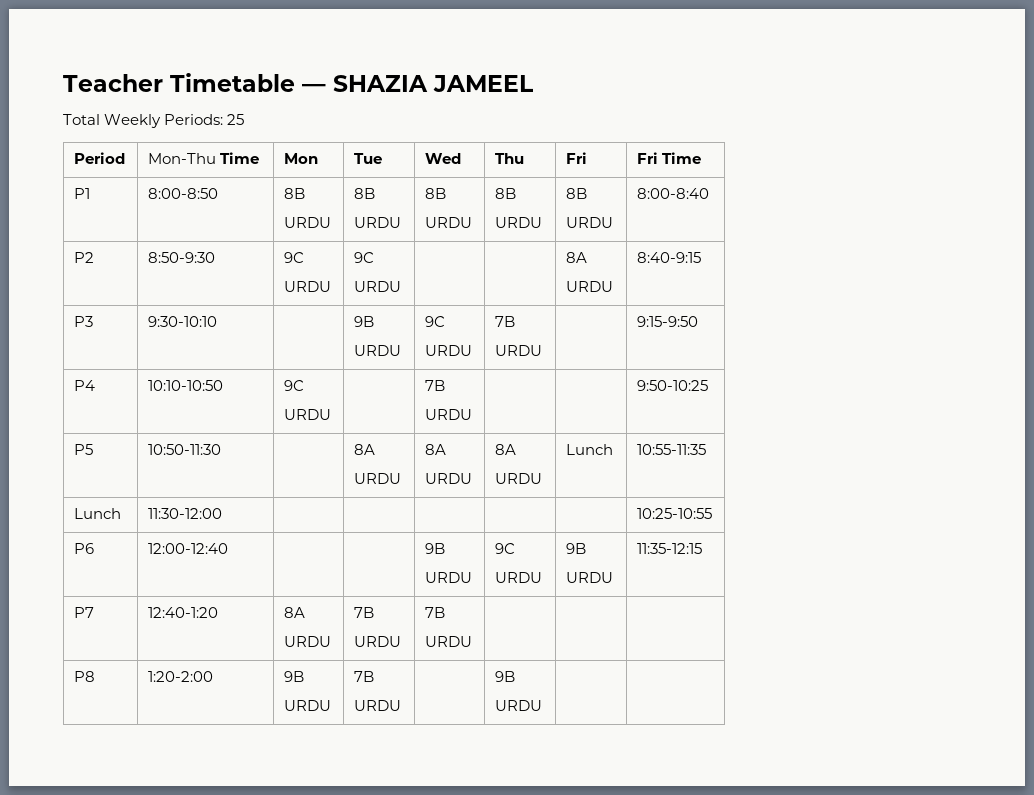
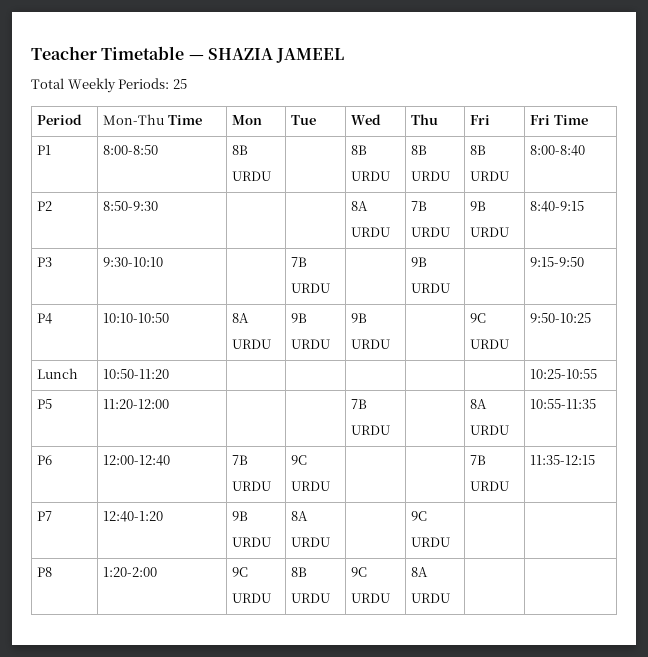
  P1 | 8:00-8:50 | 8B
- URDU | 8B
- URDU | 8B
+ URDU | | 8B
- P2 | 8:50-9:30 | 9C
- URDU | 9C
- URDU | | | 8A
+ P2 | 8:50-9:30 | | | 8A
+ URDU | 7B
+ URDU | 9B
- P3 | 9:30-10:10 | | 9B
+ P3 | 9:30-10:10 | | 7B
+ URDU | | 9B
+ URDU | | 9:15-9:50
+ P4 | 10:10-10:50 | 8A
+ URDU | 9B
+ URDU | 9B
+ URDU | | 9C
+ URDU | 9:50-10:25
+ Lunch | 10:50-11:20 | | | | | | 10:25-10:55
+ P5 | 11:20-12:00 | | | 7B
+ URDU | | 8A
+ URDU | 10:55-11:35
+ P6 | 12:00-12:40 | 7B
  URDU | 9C
- URDU | 7B
- URDU | | 9:15-9:50
- P4 | 10:10-10:50 | 9C
- URDU | | 7B
- URDU | | | 9:50-10:25
- P5 | 10:50-11:30 | | 8A
+ URDU | | | 7B
+ URDU | 11:35-12:15
+ P7 | 12:40-1:20 | 9B
  URDU | 8A
+ URDU | | 9C
+ URDU | |
+ P8 | 1:20-2:00 | 9C
+ URDU | 8B
+ URDU | 9C
  URDU | 8A
- URDU | Lunch | 10:55-11:35
- Lunch | 11:30-12:00 | | | | | | 10:25-10:55
- P6 | 12:00-12:40 | | | 9B
- URDU | 9C
- URDU | 9B
- URDU | 11:35-12:15
- P7 | 12:40-1:20 | 8A
- URDU | 7B
- URDU | 7B
- URDU | | |
- P8 | 1:20-2:00 | 9B
- URDU | 7B
- URDU | | 9B

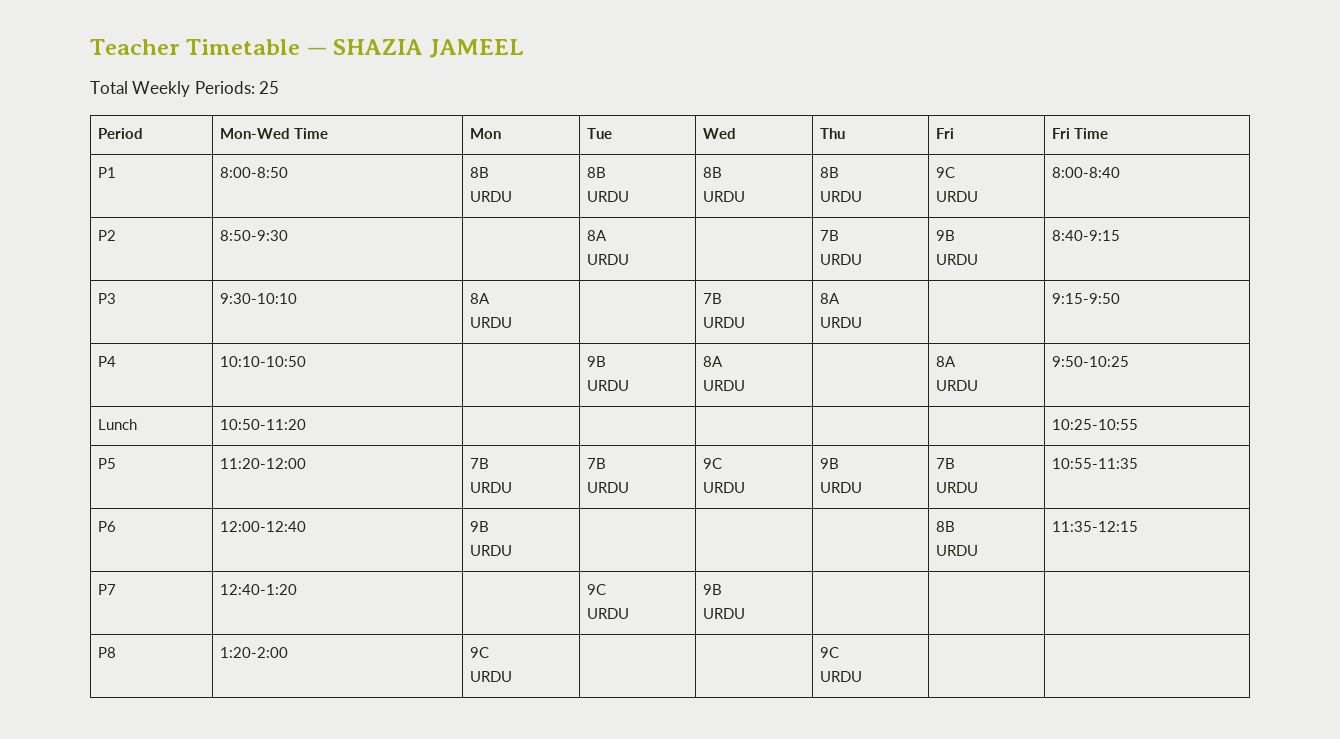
- Period | Mon-Thu Time | Mon | Tue | Wed | Thu | Fri | Fri Time
+ Period | Mon-Wed Time | Mon | Tue | Wed | Thu | Fri | Fri Time
  P1 | 8:00-8:50 | 8B
- URDU | | 8B
  URDU | 8B
  URDU | 8B
+ URDU | 8B
+ URDU | 9C
- P2 | 8:50-9:30 | | | 8A
- URDU | 7B
+ P2 | 8:50-9:30 | | 8A
+ URDU | | 7B
- P3 | 9:30-10:10 | | 7B
- URDU | | 9B
+ P3 | 9:30-10:10 | 8A
+ URDU | | 7B
+ URDU | 8A
- P4 | 10:10-10:50 | 8A
- URDU | 9B
- URDU | 9B
- URDU | | 9C
+ P4 | 10:10-10:50 | | 9B
+ URDU | 8A
+ URDU | | 8A
- P5 | 11:20-12:00 | | | 7B
- URDU | | 8A
+ P5 | 11:20-12:00 | 7B
+ URDU | 7B
+ URDU | 9C
+ URDU | 9B
+ URDU | 7B
- P6 | 12:00-12:40 | 7B
- URDU | 9C
- URDU | | | 7B
+ P6 | 12:00-12:40 | 9B
+ URDU | | | | 8B
- P7 | 12:40-1:20 | 9B
- URDU | 8A
- URDU | | 9C
- URDU | |
+ P7 | 12:40-1:20 | | 9C
+ URDU | 9B
+ URDU | | |
  P8 | 1:20-2:00 | 9C
- URDU | 8B
- URDU | 9C
- URDU | 8A
+ URDU | | | 9C

